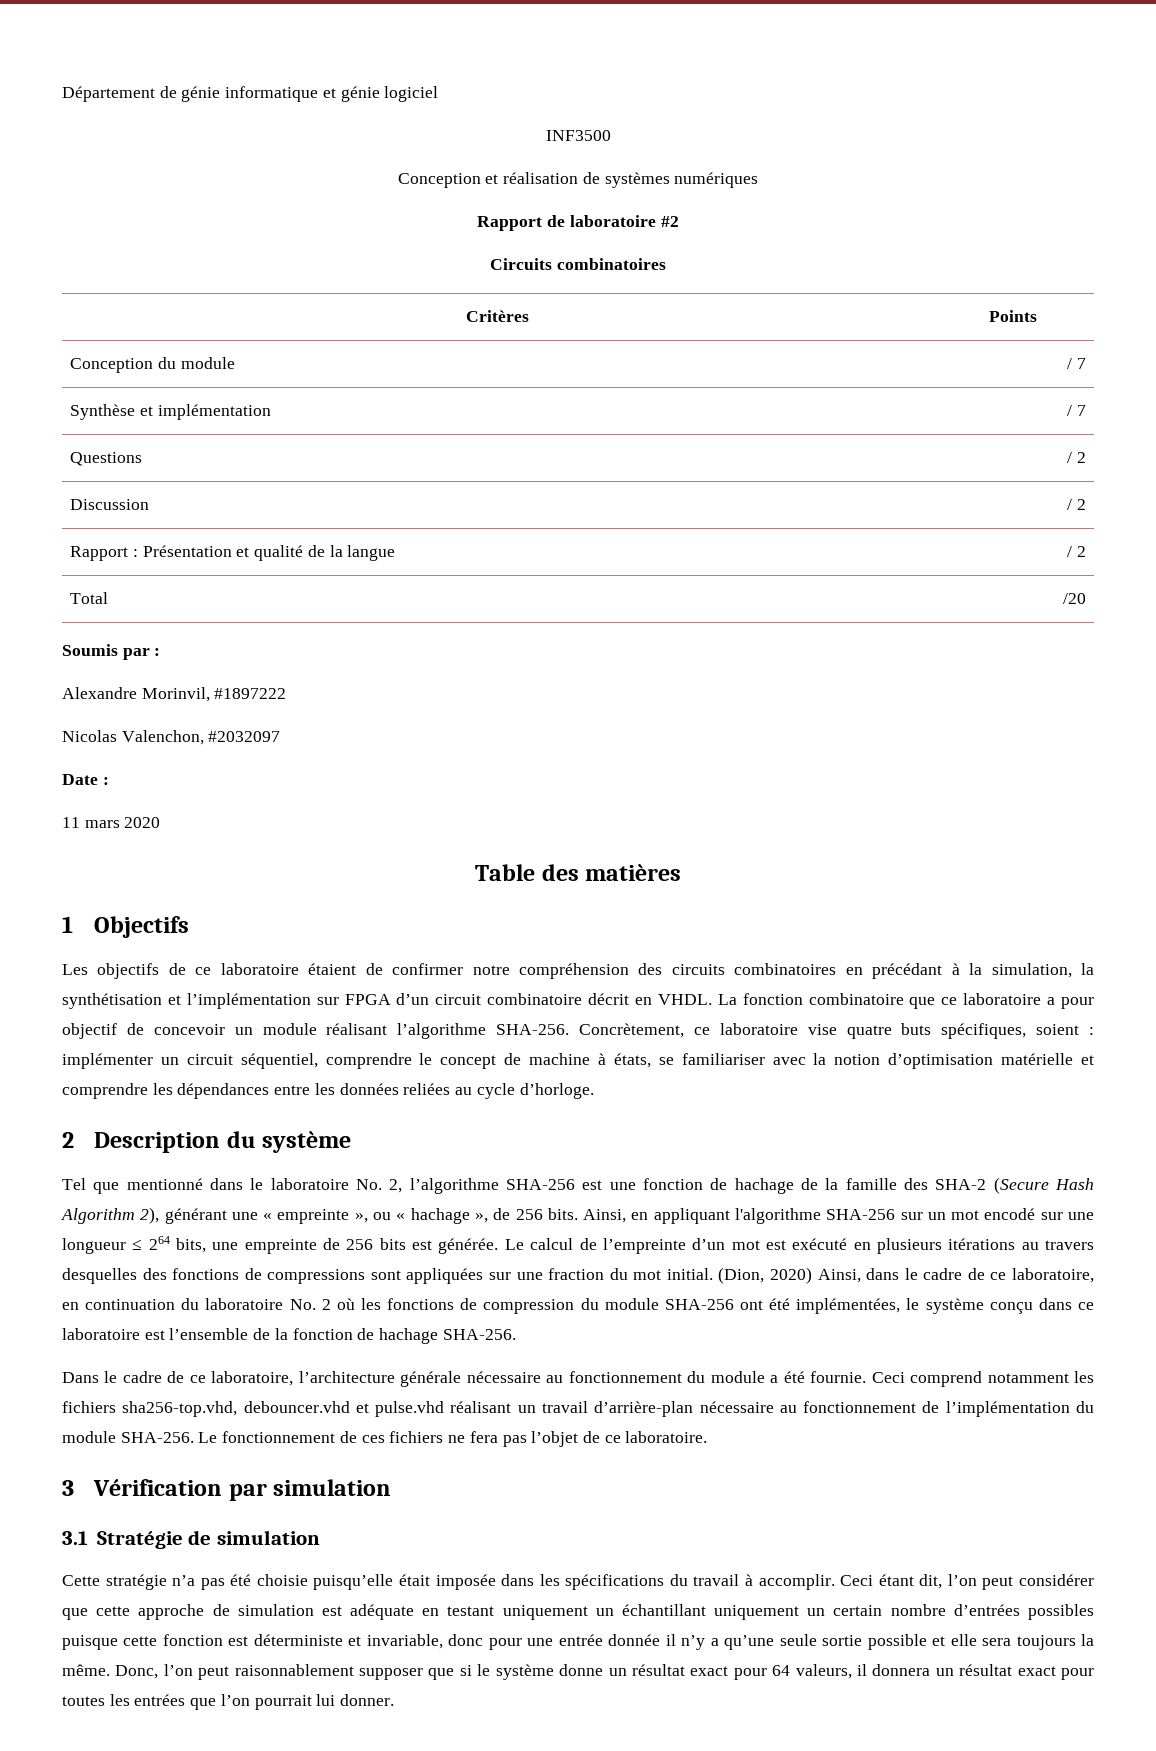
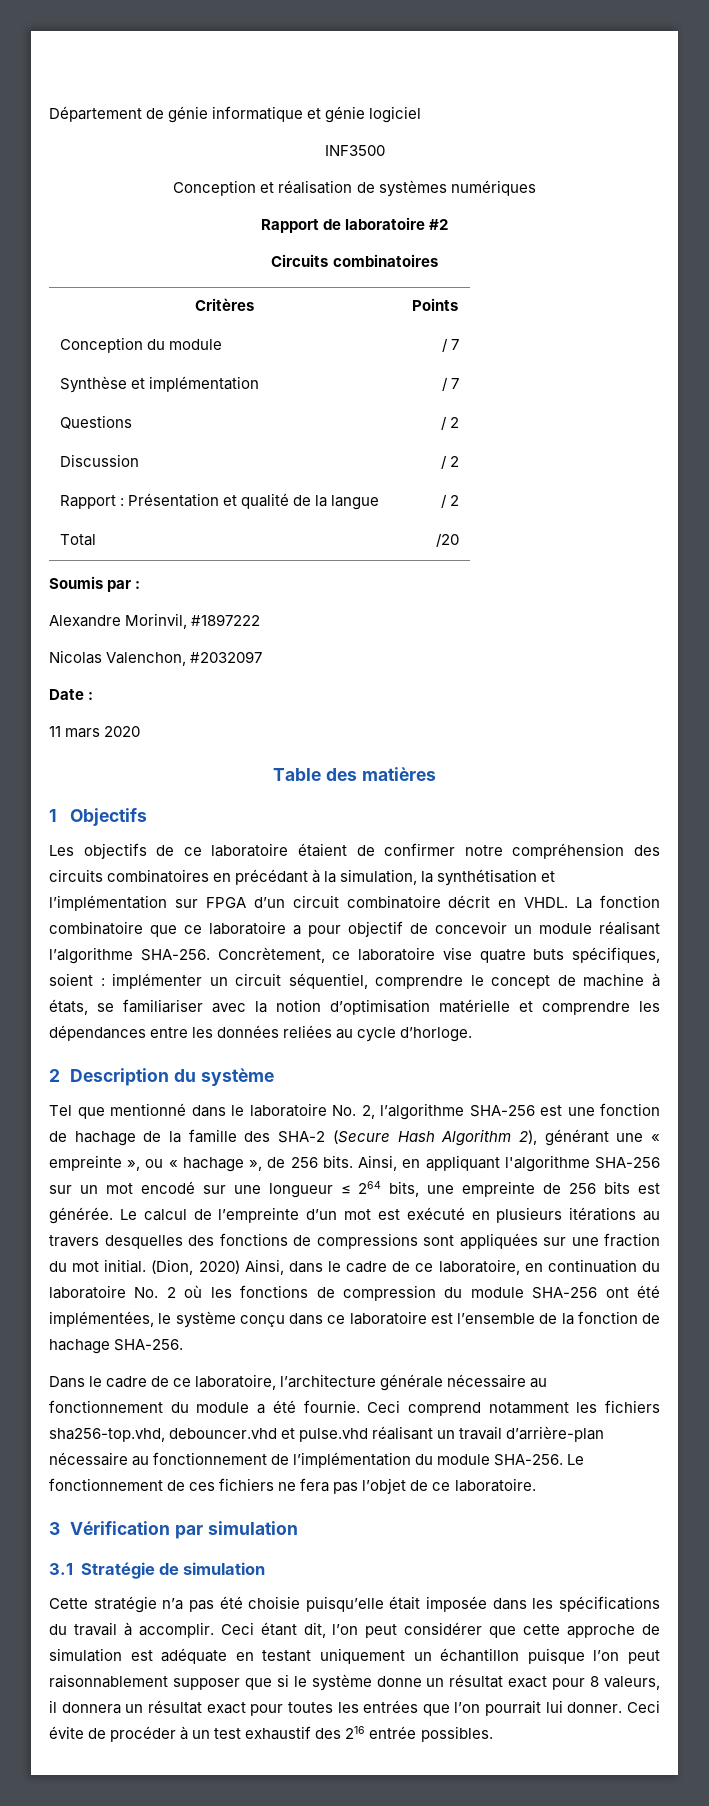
- Ceci étant dit, l’on peut considérer que cette approche de simulation est adéquate en testant uniquement un échantillant uniquement un certain nombre d’entrées possibles puisque cette fonction est déterministe et invariable, donc pour une entrée donnée il n’y a qu’une seule sortie possible et elle sera toujours la même. Donc, l’on peut raisonnablement supposer que si le système donne un résultat exact pour 64 valeurs, il donnera un résultat exact pour toutes les entrées que l’on pourrait lui donner.
+ Ceci étant dit, l’on peut considérer que cette approche de simulation est adéquate en testant uniquement un échantillon puisque l’on peut raisonnablement supposer que si le système donne un résultat exact pour 8 valeurs, il donnera un résultat exact pour toutes les entrées que l’on pourrait lui donner.
+ Ceci évite de procéder à un test exhaustif des 216 entrée possibles.

